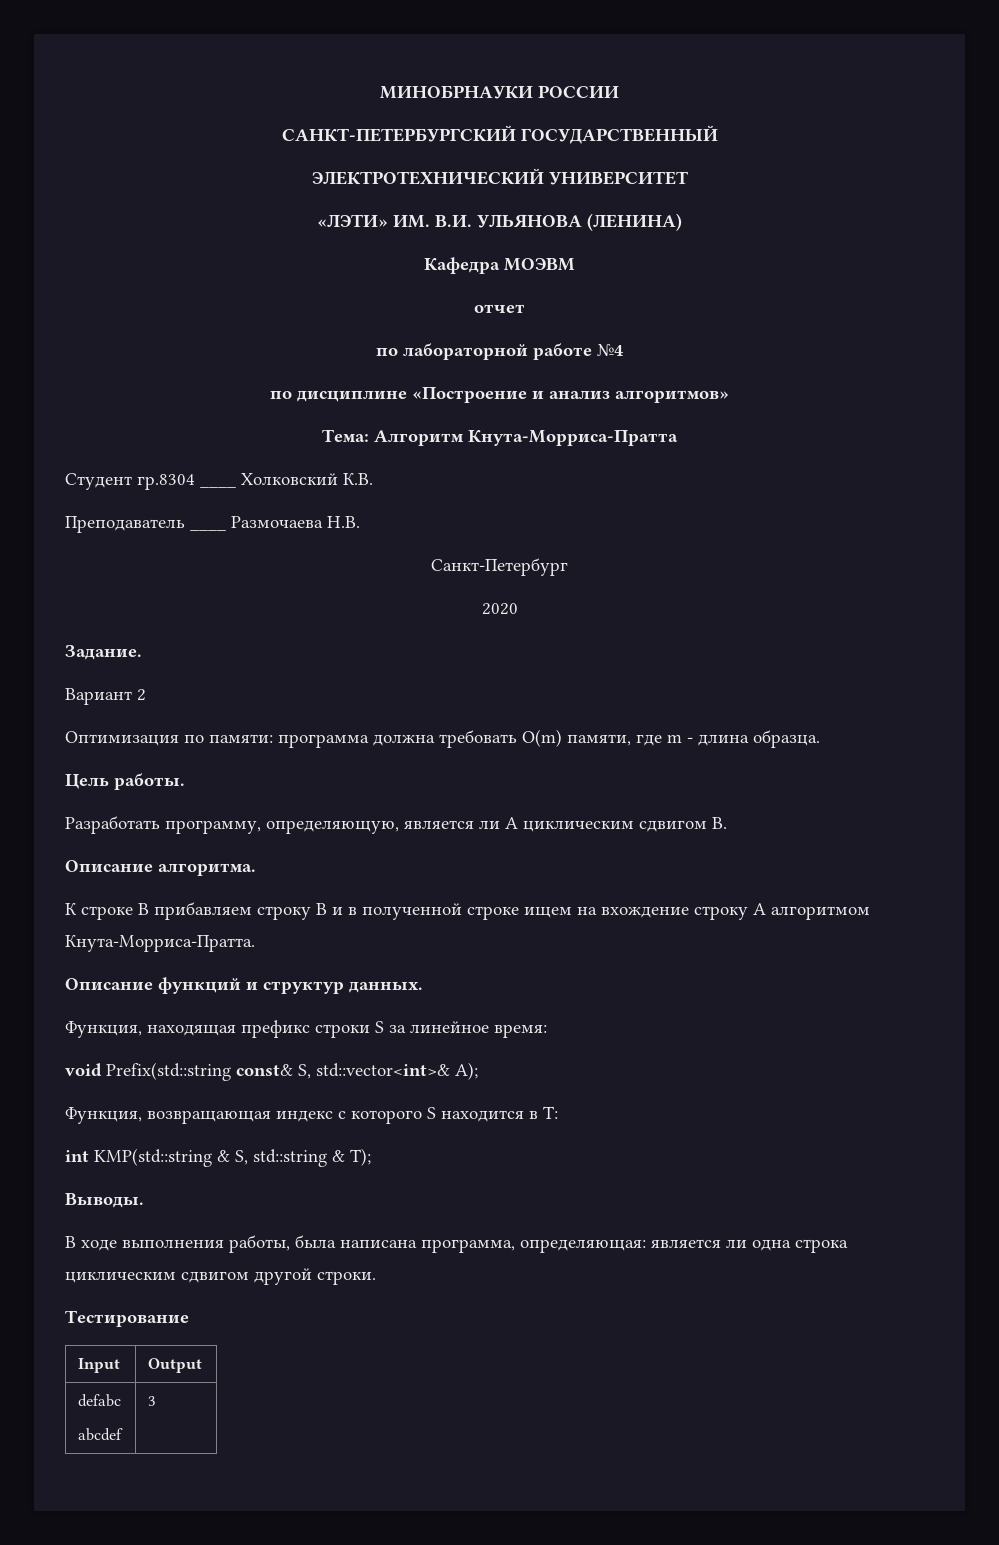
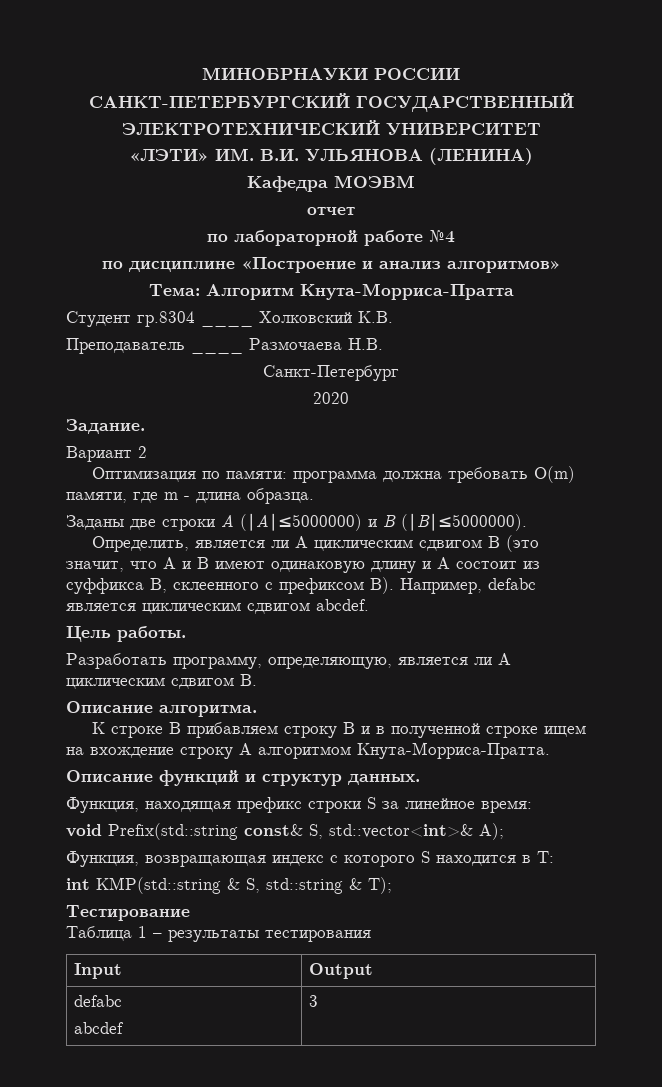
+ Заданы две строки A (∣A∣≤5000000) и B (∣B∣≤5000000).
+ Определить, является ли А циклическим сдвигом В (это значит, что А и В имеют одинаковую длину и А состоит из суффикса В, склеенного с префиксом В). Например, defabc является циклическим сдвигом abcdef.
- Выводы.
- В ходе выполнения работы, была написана программа, определяющая: является ли одна строка циклическим сдвигом другой строки.
  Тестирование
+ Таблица 1 – результаты тестирования

